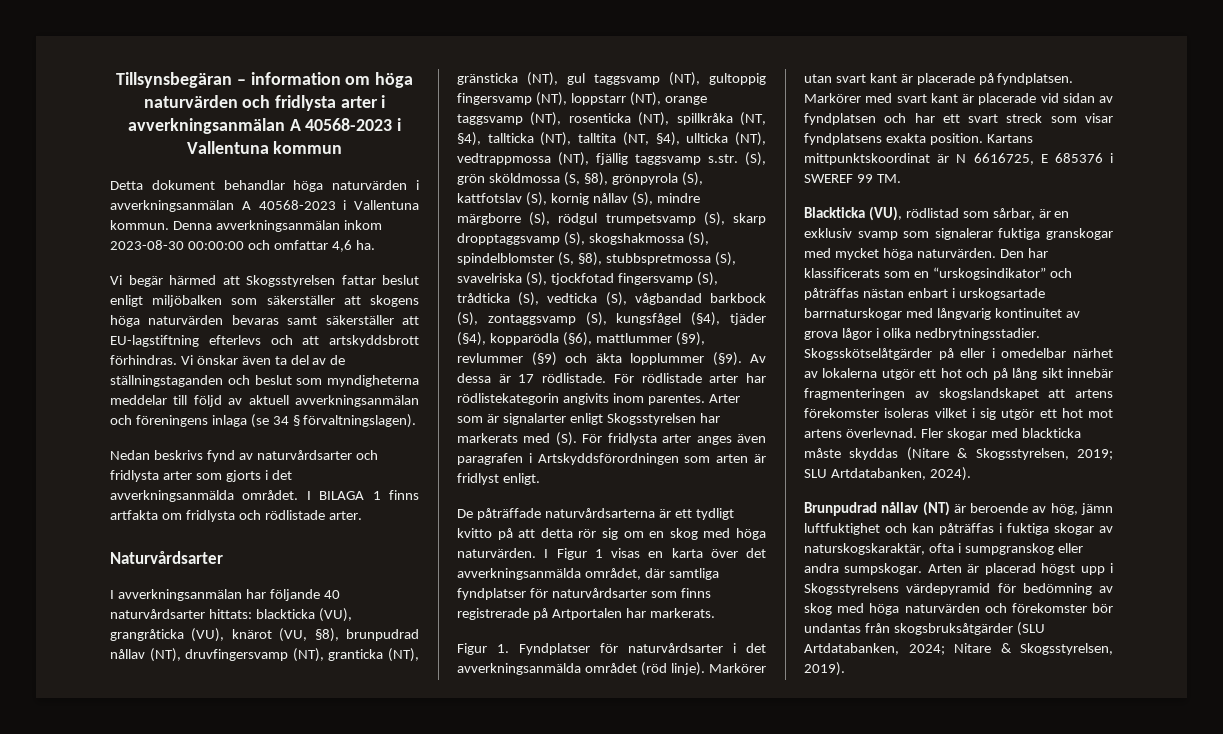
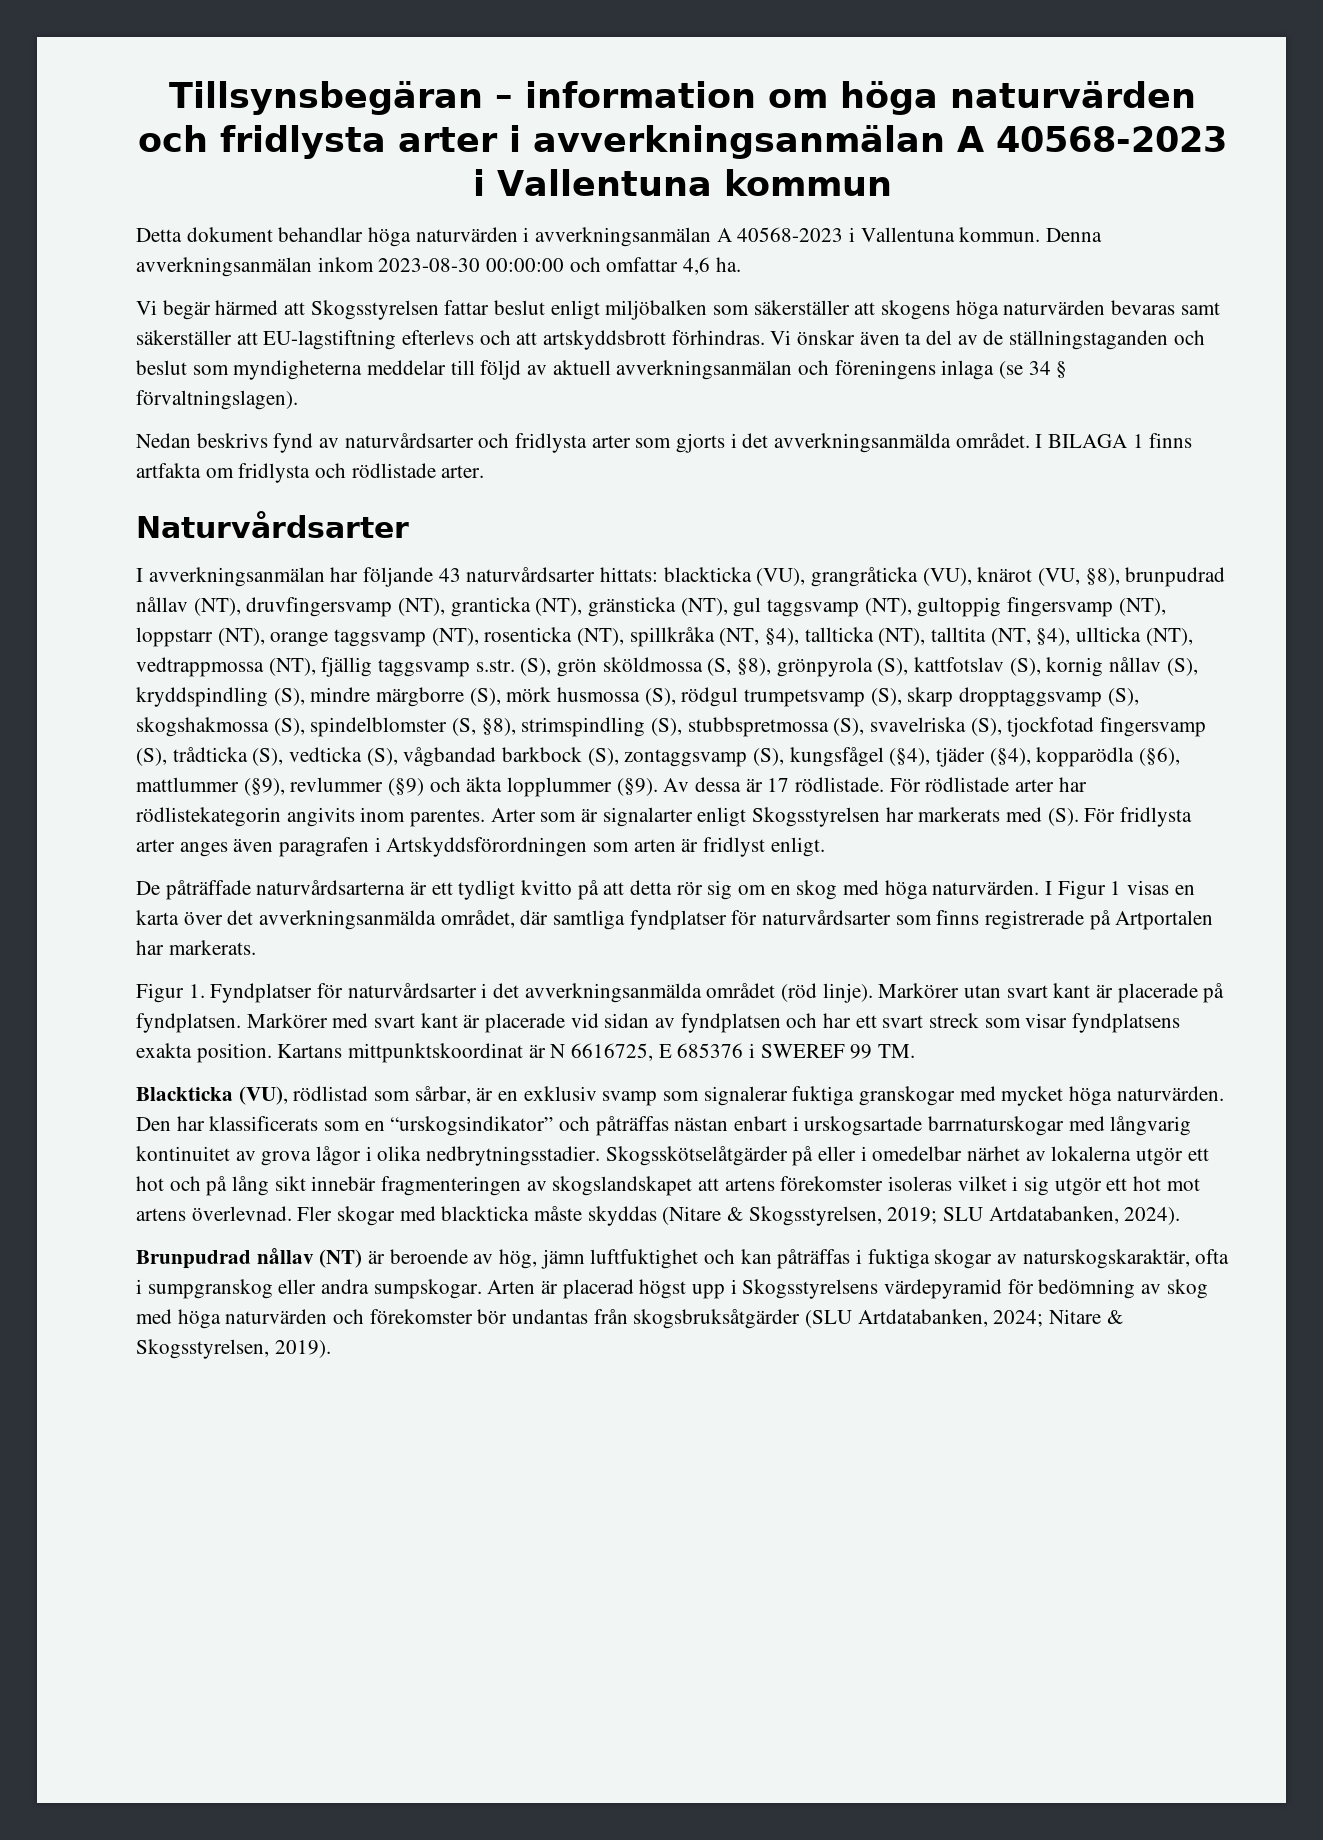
- I avverkningsanmälan har följande 40 naturvårdsarter hittats:
+ I avverkningsanmälan har följande 43 naturvårdsarter hittats:
- blackticka (VU), grangråticka (VU), knärot (VU, §8), brunpudrad nållav (NT), druvfingersvamp (NT), granticka (NT), gränsticka (NT), gul taggsvamp (NT), gultoppig fingersvamp (NT), loppstarr (NT), orange taggsvamp (NT), rosenticka (NT), spillkråka (NT, §4), tallticka (NT), talltita (NT, §4), ullticka (NT), vedtrappmossa (NT), fjällig taggsvamp s.str. (S), grön sköldmossa (S, §8), grönpyrola (S), kattfotslav (S), kornig nållav (S), mindre märgborre (S), rödgul trumpetsvamp (S), skarp dropptaggsvamp (S), skogshakmossa (S), spindelblomster (S, §8), stubbspretmossa (S), svavelriska (S), tjockfotad fingersvamp (S), trådticka (S), vedticka (S), vågbandad barkbock (S), zontaggsvamp (S), kungsfågel (§4), tjäder (§4), kopparödla (§6), mattlummer (§9), revlummer (§9) och äkta lopplummer (§9).
+ blackticka (VU), grangråticka (VU), knärot (VU, §8), brunpudrad nållav (NT), druvfingersvamp (NT), granticka (NT), gränsticka (NT), gul taggsvamp (NT), gultoppig fingersvamp (NT), loppstarr (NT), orange taggsvamp (NT), rosenticka (NT), spillkråka (NT, §4), tallticka (NT), talltita (NT, §4), ullticka (NT), vedtrappmossa (NT), fjällig taggsvamp s.str. (S), grön sköldmossa (S, §8), grönpyrola (S), kattfotslav (S), kornig nållav (S), kryddspindling (S), mindre märgborre (S), mörk husmossa (S), rödgul trumpetsvamp (S), skarp dropptaggsvamp (S), skogshakmossa (S), spindelblomster (S, §8), strimspindling (S), stubbspretmossa (S), svavelriska (S), tjockfotad fingersvamp (S), trådticka (S), vedticka (S), vågbandad barkbock (S), zontaggsvamp (S), kungsfågel (§4), tjäder (§4), kopparödla (§6), mattlummer (§9), revlummer (§9) och äkta lopplummer (§9).

